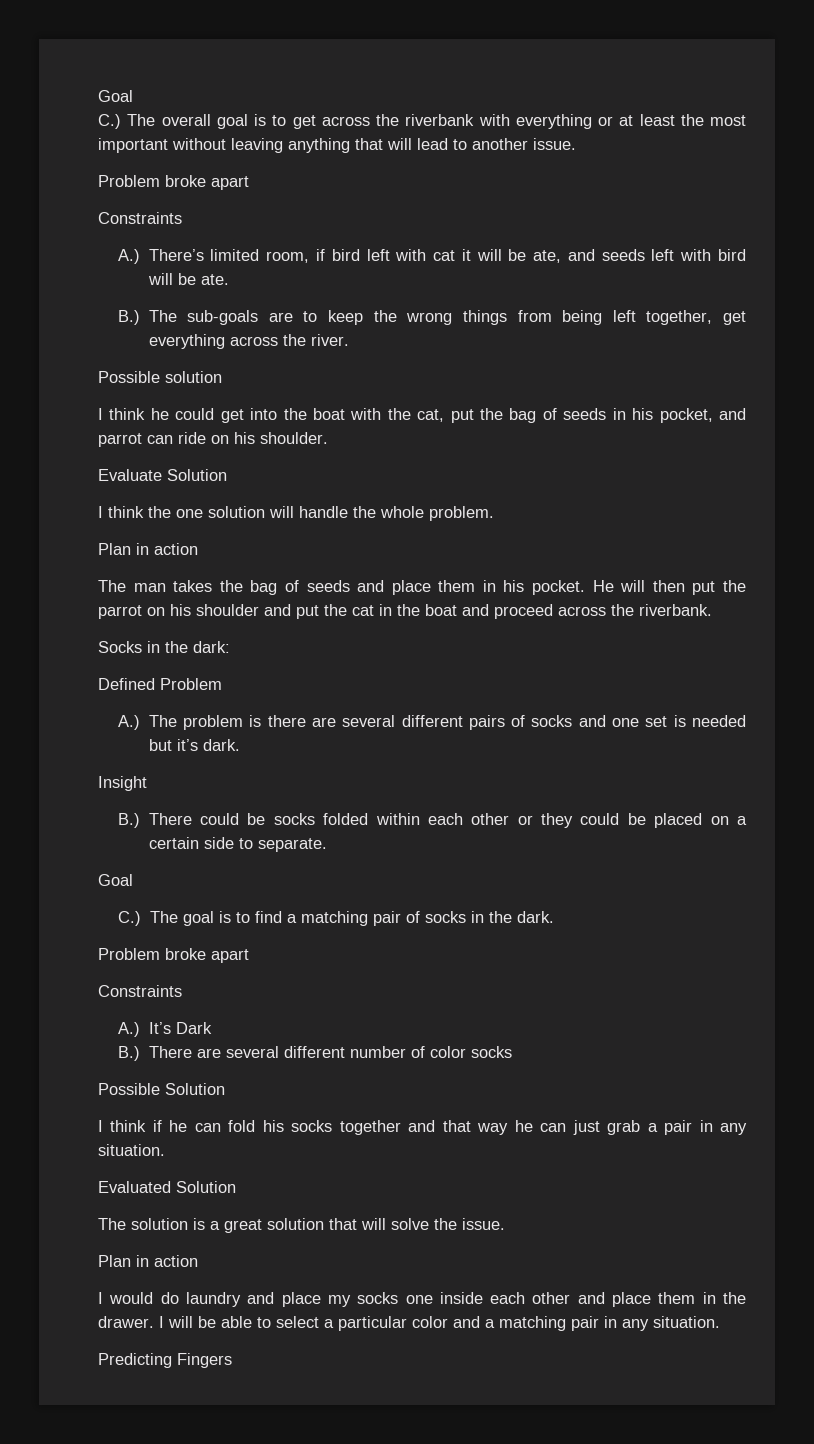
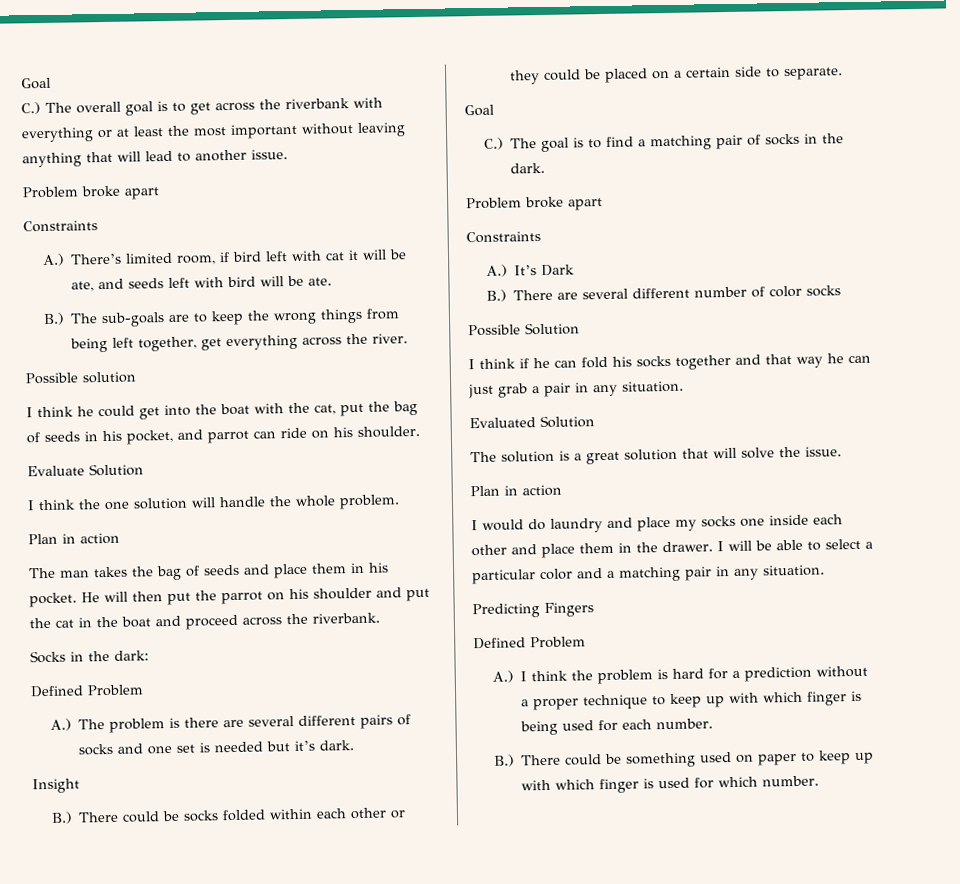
  Predicting Fingers
+ Defined Problem
+ A.) I think the problem is hard for a prediction without a proper technique to keep up with which finger is being used for each number.
+ B.) There could be something used on paper to keep up with which finger is used for which number.

